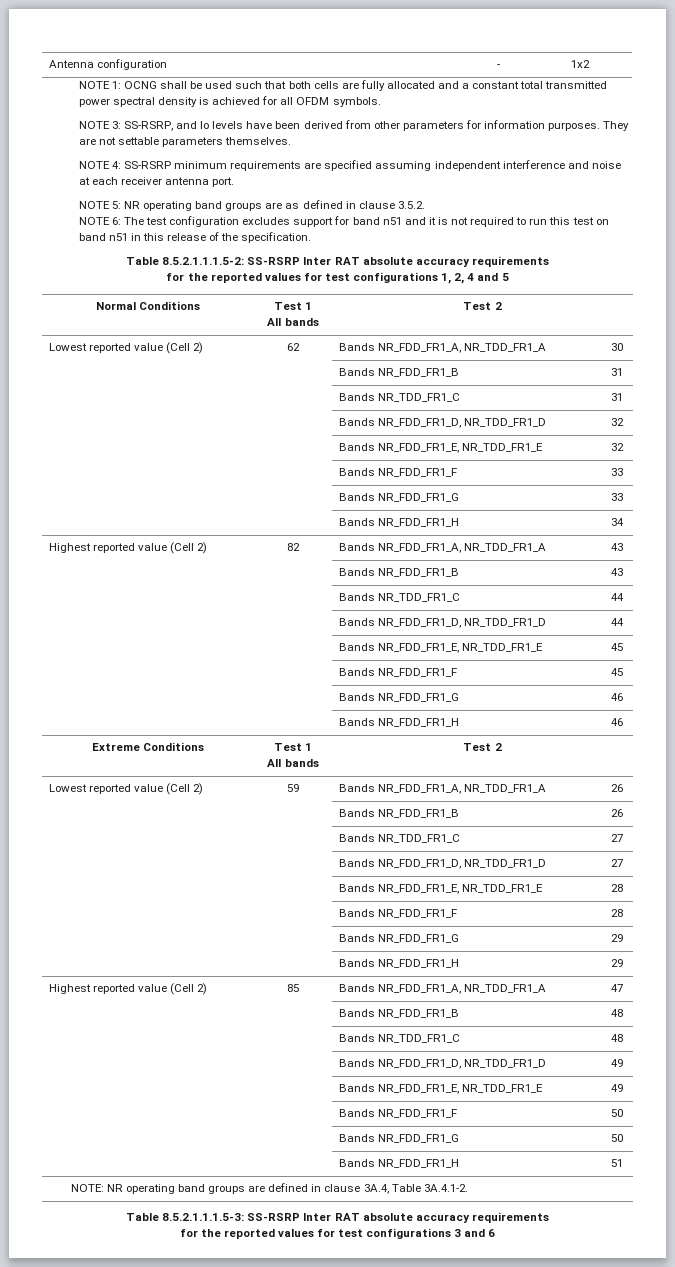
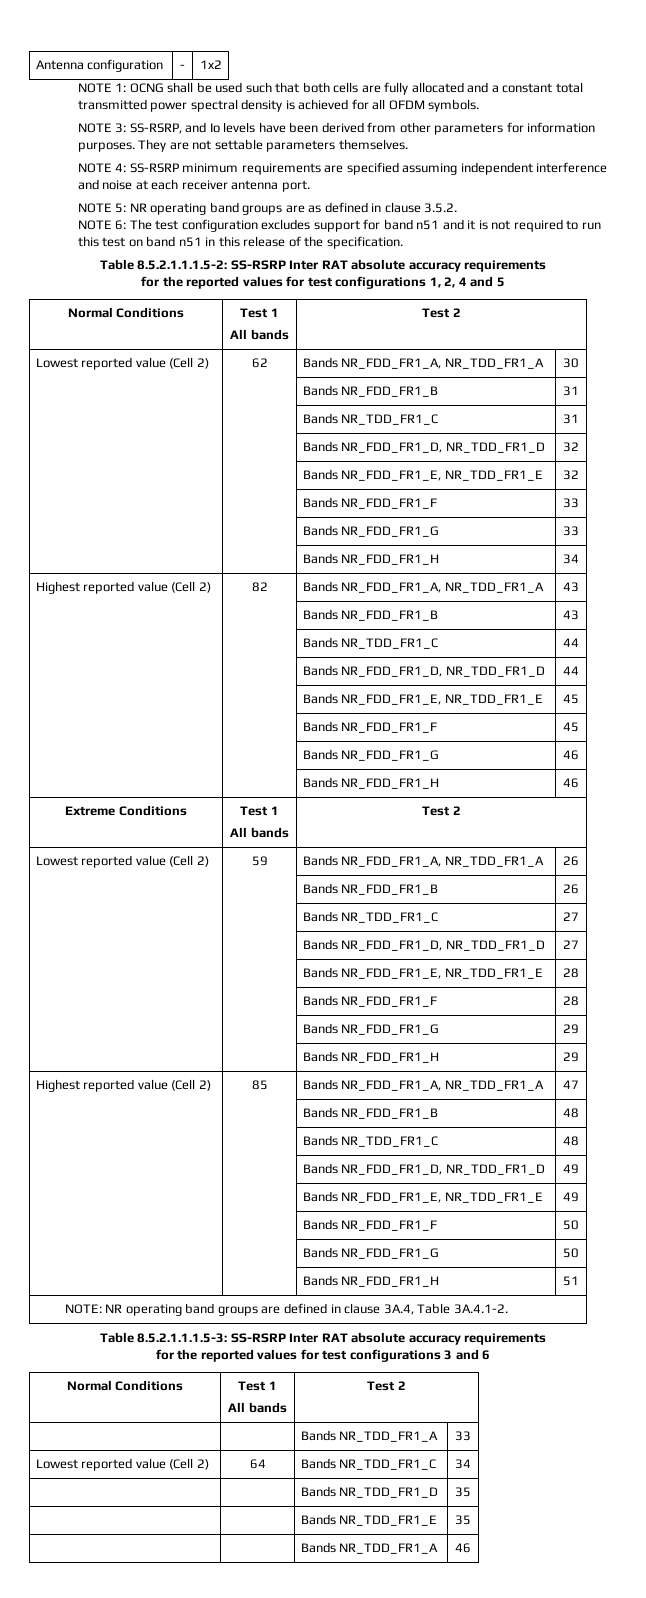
  for the reported values for test configurations 3 and 6
+ Normal Conditions | Test 1
+ All bands | Test 2
+ | | Bands NR_TDD_FR1_A | 33
+ Lowest reported value (Cell 2) | 64 | Bands NR_TDD_FR1_C | 34
+ | | Bands NR_TDD_FR1_D | 35
+ | | Bands NR_TDD_FR1_E | 35
+ | | Bands NR_TDD_FR1_A | 46

